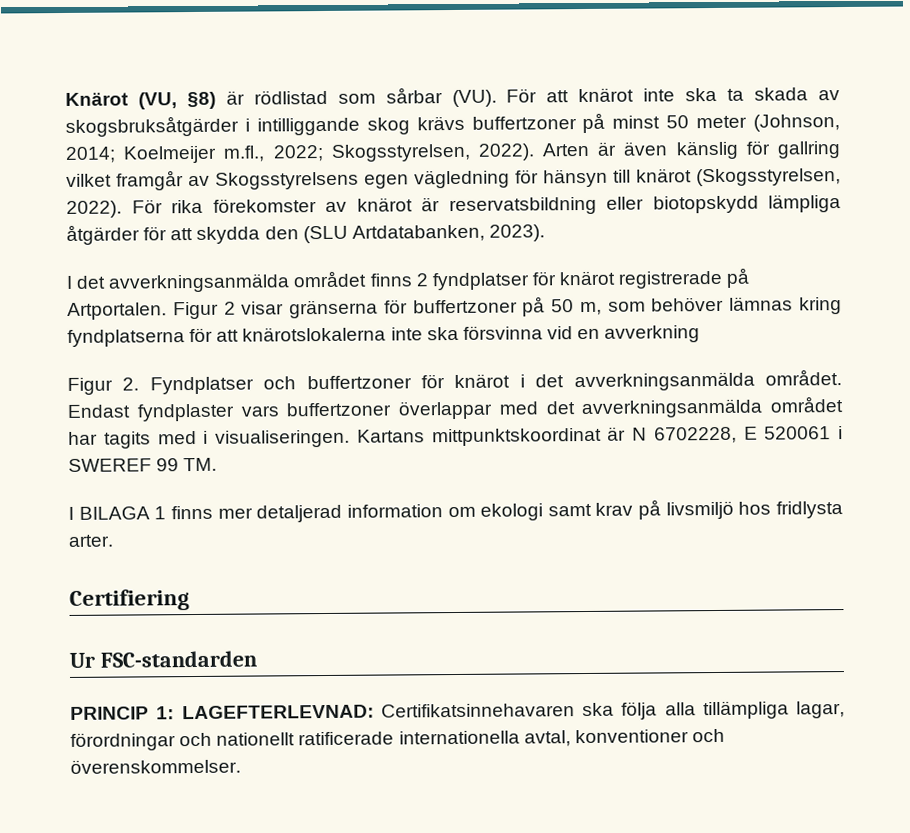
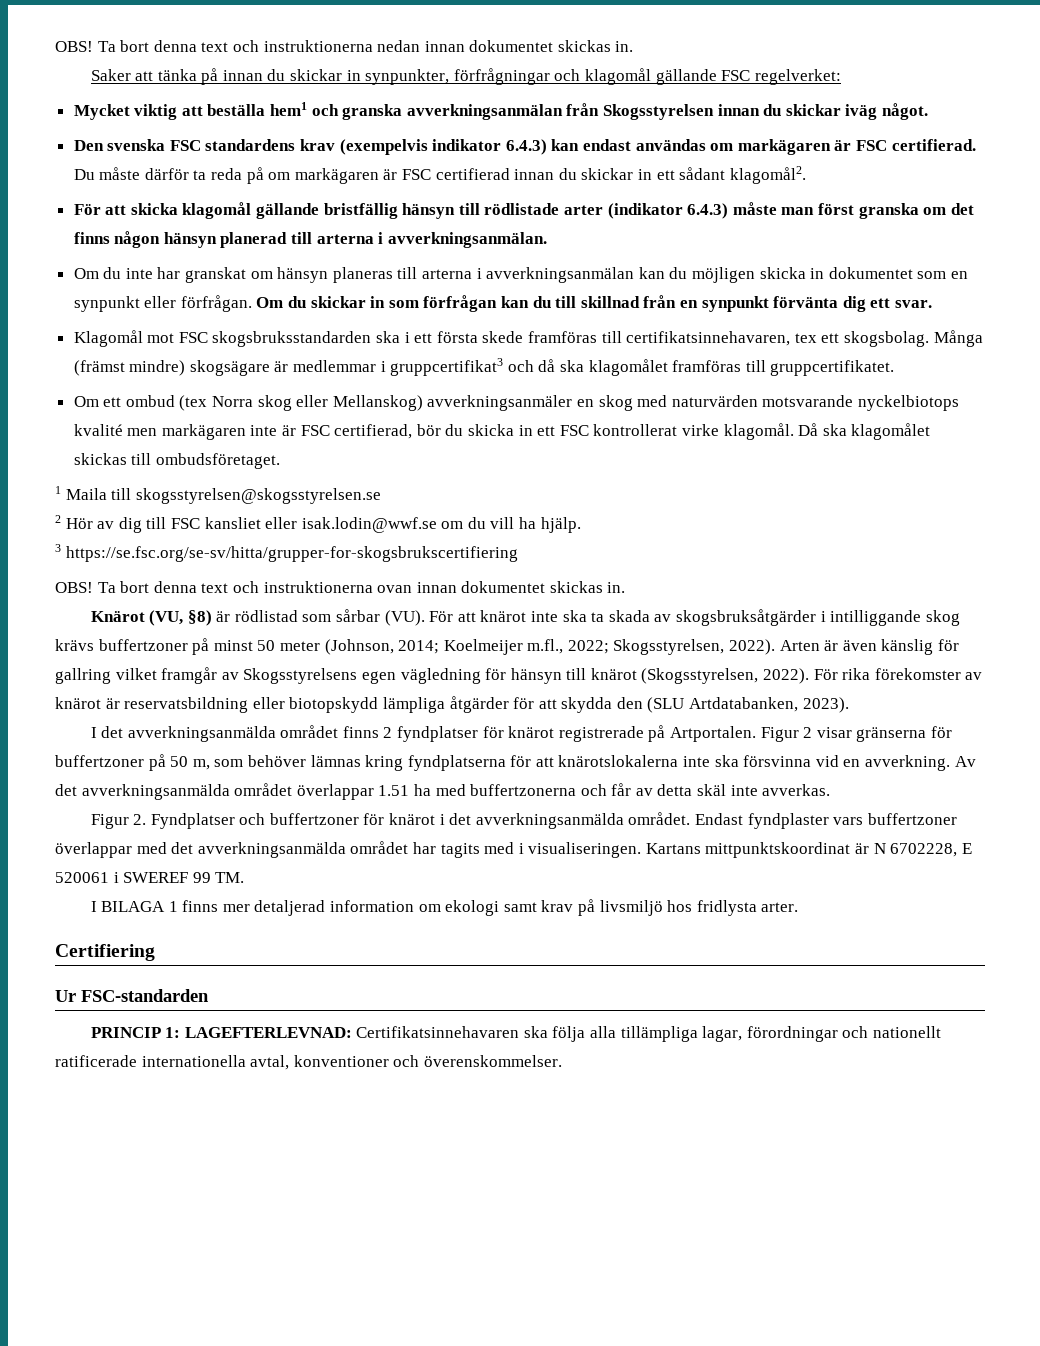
+ OBS! Ta bort denna text och instruktionerna nedan innan dokumentet skickas in.
+ Saker att tänka på innan du skickar in synpunkter, förfrågningar och klagomål gällande FSC regelverket:
+ Mycket viktig att beställa hem1 och granska avverkningsanmälan från Skogsstyrelsen innan du skickar iväg något.
+ Den svenska FSC standardens krav (exempelvis indikator 6.4.3) kan endast användas om markägaren är FSC certifierad. Du måste därför ta reda på om markägaren är FSC certifierad innan du skickar in ett sådant klagomål2.
+ För att skicka klagomål gällande bristfällig hänsyn till rödlistade arter (indikator 6.4.3) måste man först granska om det finns någon hänsyn planerad till arterna i avverkningsanmälan.
+ Om du inte har granskat om hänsyn planeras till arterna i avverkningsanmälan kan du möjligen skicka in dokumentet som en synpunkt eller förfrågan. Om du skickar in som förfrågan kan du till skillnad från en synpunkt förvänta dig ett svar.
+ Klagomål mot FSC skogsbruksstandarden ska i ett första skede framföras till certifikatsinnehavaren, tex ett skogsbolag. Många (främst mindre) skogsägare är medlemmar i gruppcertifikat3 och då ska klagomålet framföras till gruppcertifikatet.
+ Om ett ombud (tex Norra skog eller Mellanskog) avverkningsanmäler en skog med naturvärden motsvarande nyckelbiotops kvalité men markägaren inte är FSC certifierad, bör du skicka in ett FSC kontrollerat virke klagomål. Då ska klagomålet skickas till ombudsföretaget.
+ 1 Maila till skogsstyrelsen@skogsstyrelsen.se
+ 2 Hör av dig till FSC kansliet eller isak.lodin@wwf.se om du vill ha hjälp.
+ 3 https://se.fsc.org/se-sv/hitta/grupper-for-skogsbrukscertifiering
+ OBS! Ta bort denna text och instruktionerna ovan innan dokumentet skickas in.
- Figur 2 visar gränserna för buffertzoner på 50 m, som behöver lämnas kring fyndplatserna för att knärotslokalerna inte ska försvinna vid en avverkning
+ Figur 2 visar gränserna för buffertzoner på 50 m, som behöver lämnas kring fyndplatserna för att knärotslokalerna inte ska försvinna vid en avverkning. Av det avverkningsanmälda området överlappar 1.51 ha med buffertzonerna och får av detta skäl inte avverkas.

